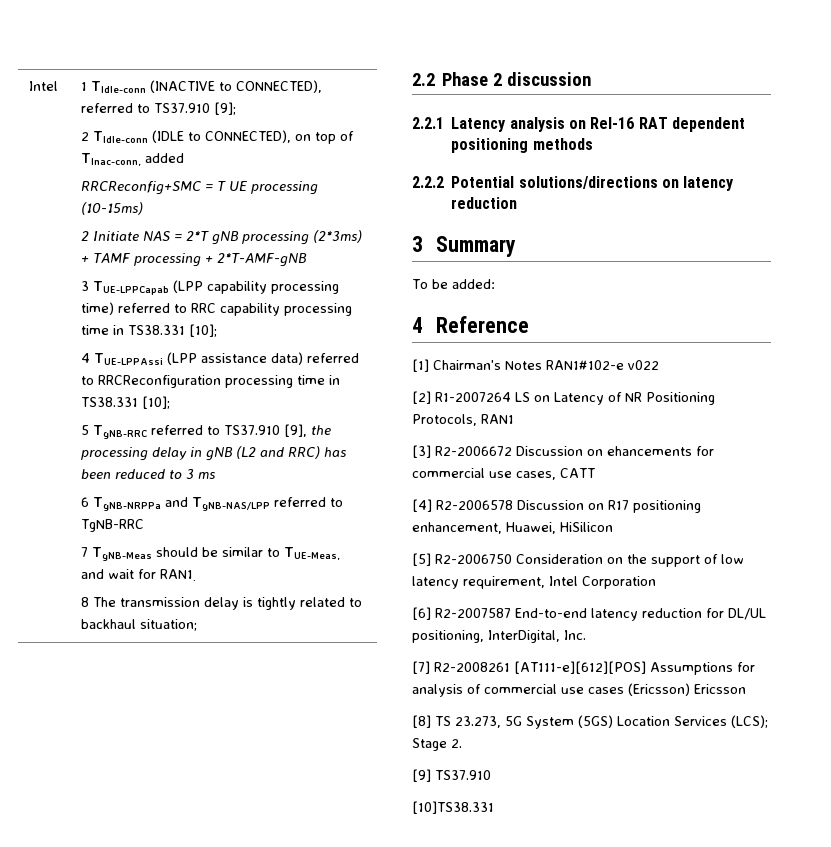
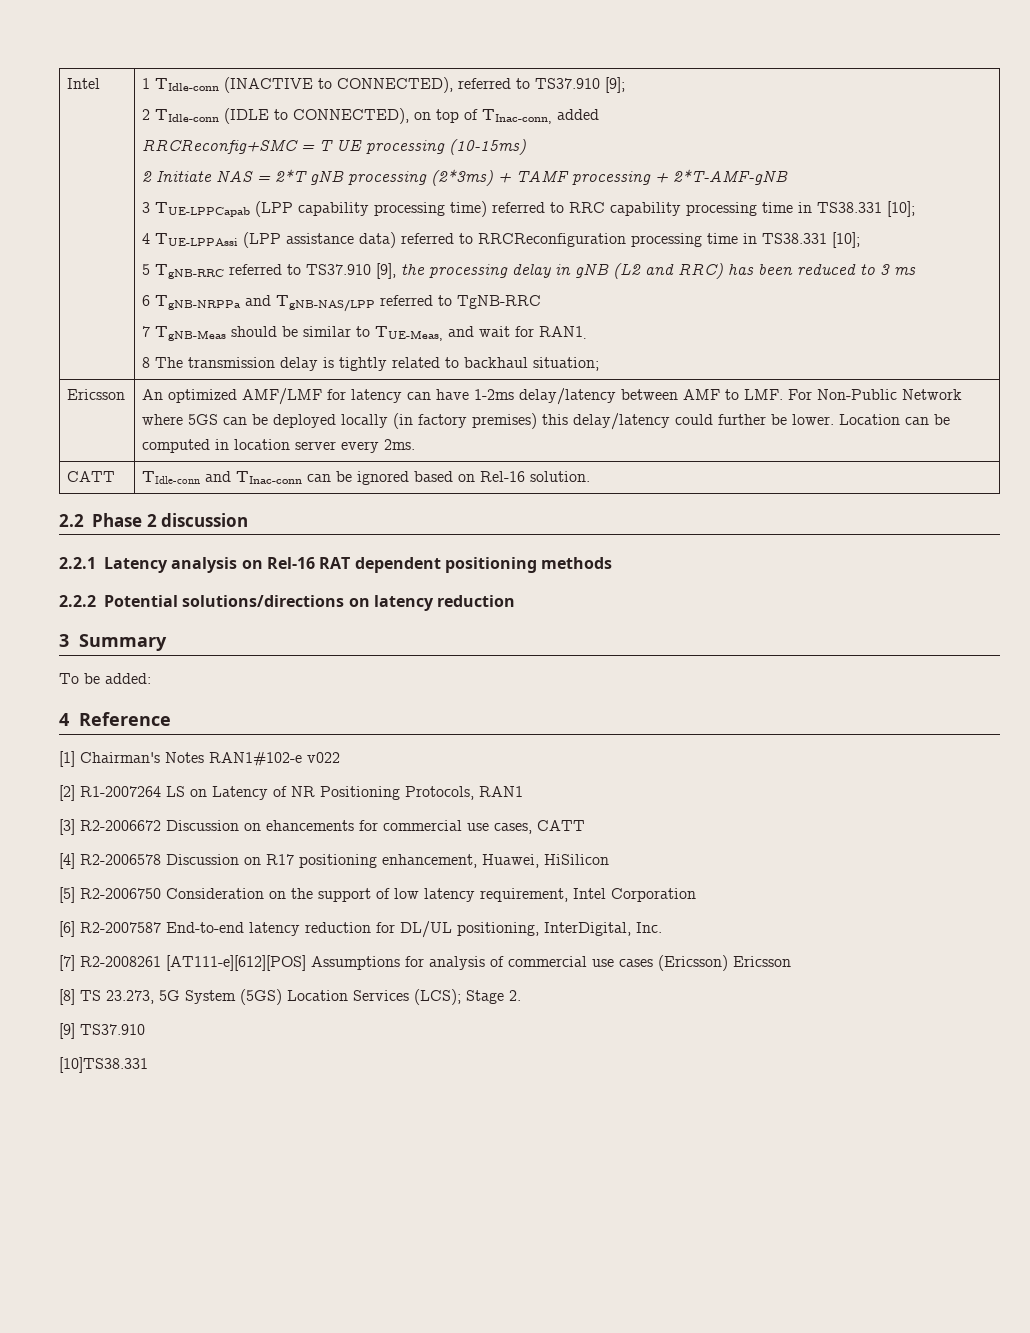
+ Ericsson | An optimized AMF/LMF for latency can have 1-2ms delay/latency between AMF to LMF. For Non-Public Network where 5GS can be deployed locally (in factory premises) this delay/latency could further be lower. Location can be computed in location server every 2ms.
+ CATT | TIdle-conn and TInac-conn can be ignored based on Rel-16 solution.

